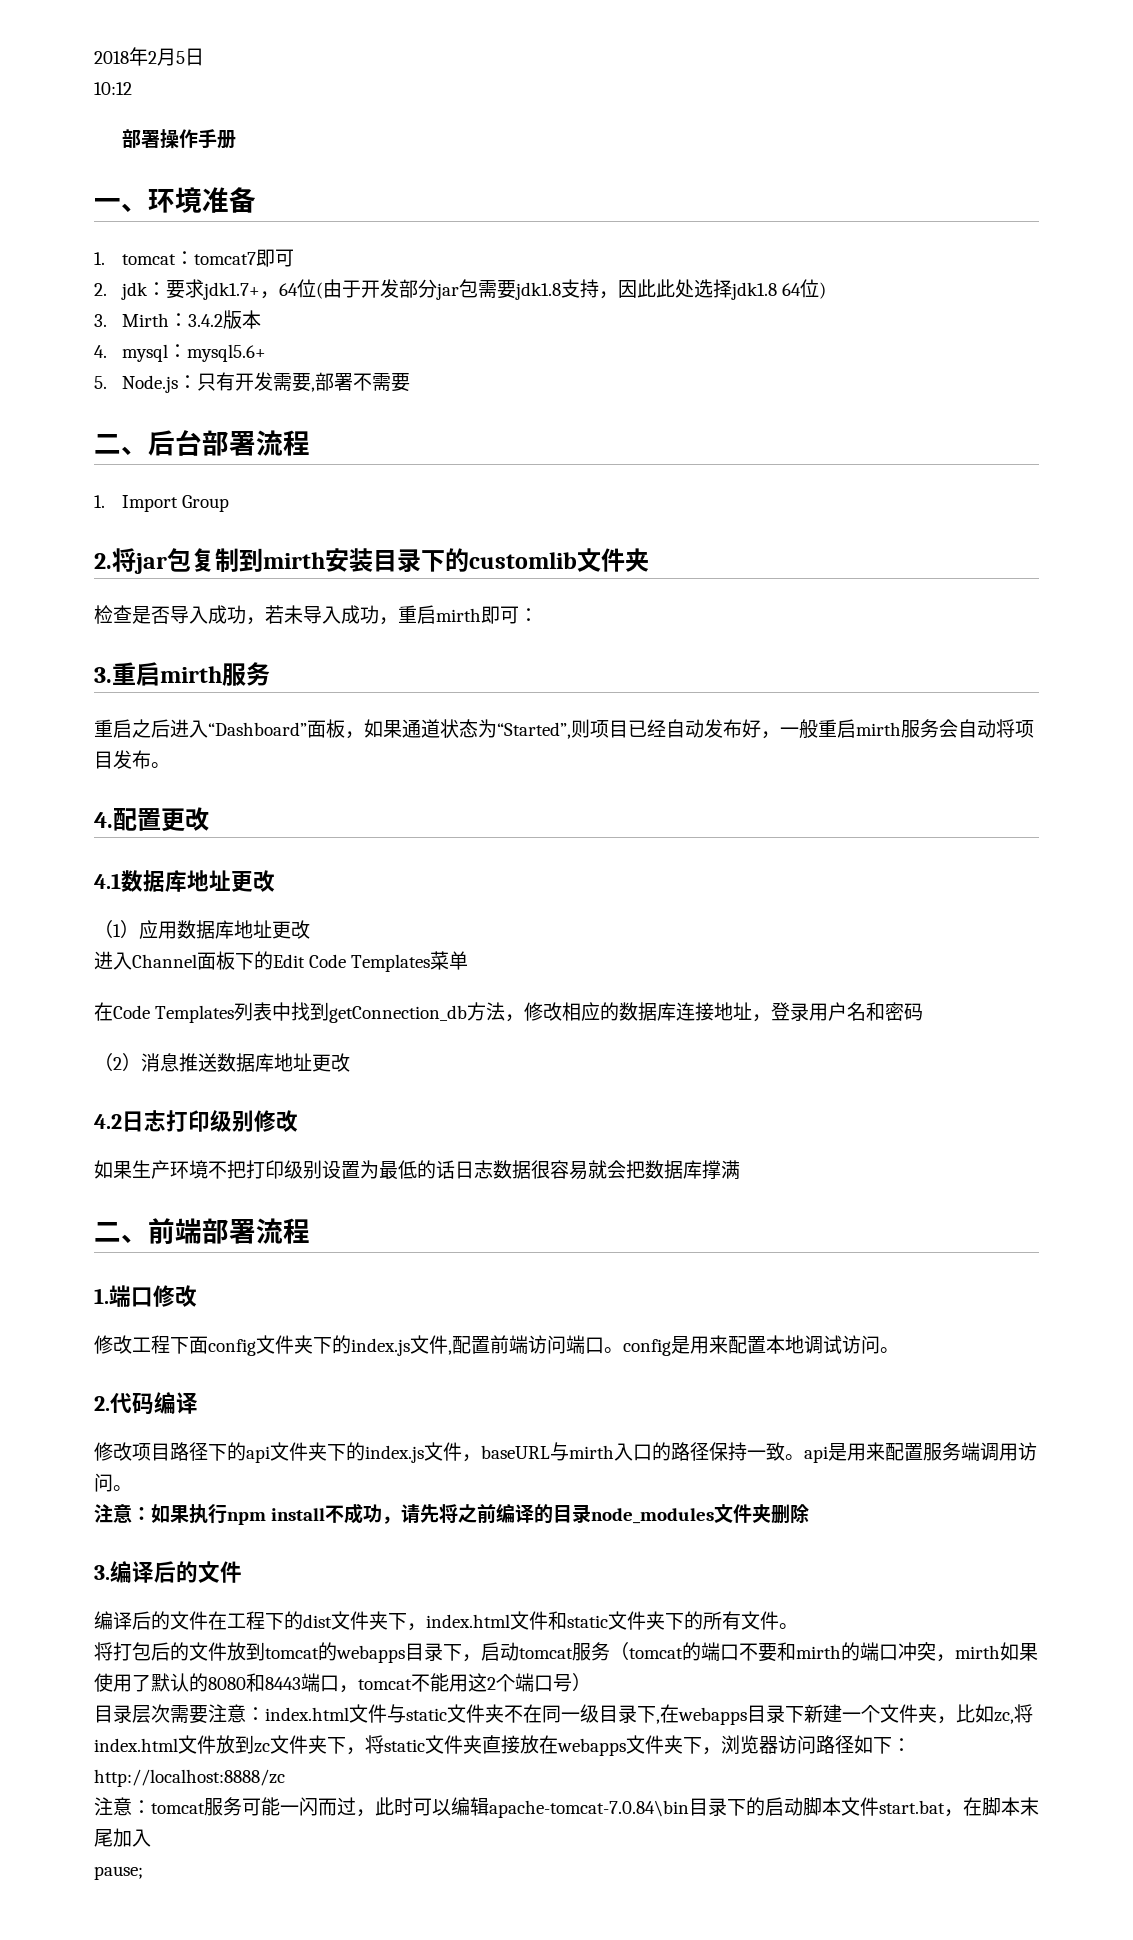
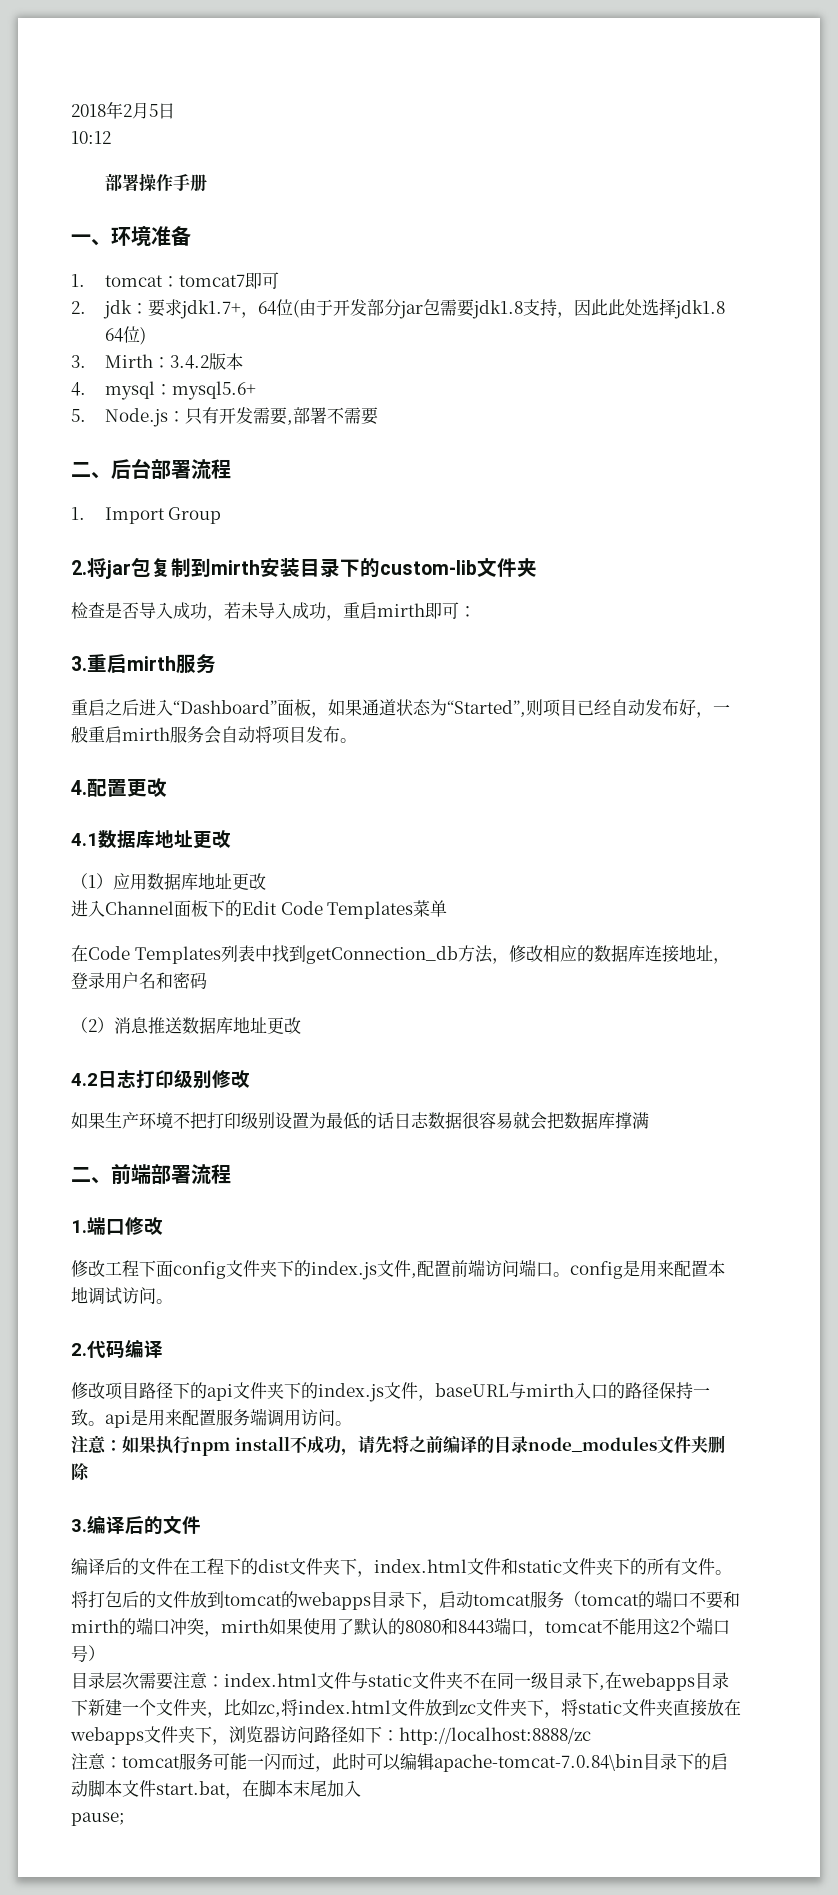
- 2.将jar包复制到mirth安装目录下的customlib文件夹
+ 2.将jar包复制到mirth安装目录下的custom-lib文件夹

